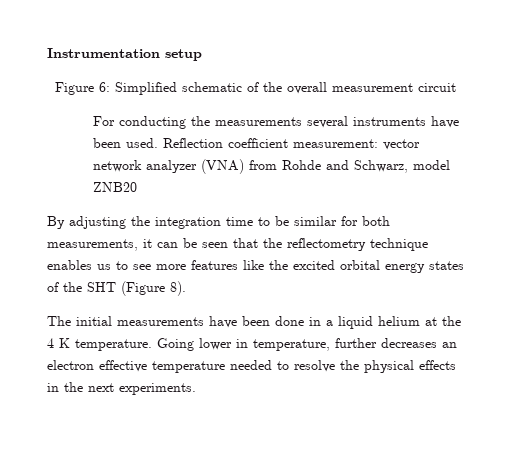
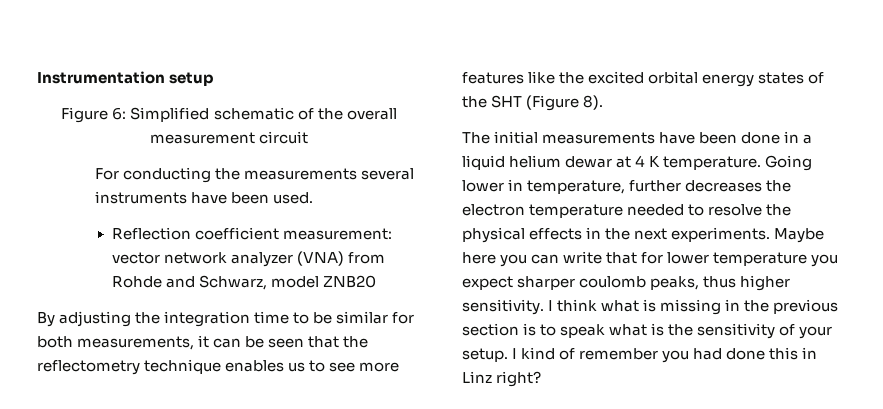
- For conducting the measurements several instruments have been used. Reflection coefficient measurement: vector network analyzer (VNA) from Rohde and Schwarz, model ZNB20
+ For conducting the measurements several instruments have been used.
+ Reflection coefficient measurement: vector network analyzer (VNA) from Rohde and Schwarz, model ZNB20
- The initial measurements have been done in a liquid helium at the 4 K temperature.
+ The initial measurements have been done in a liquid helium dewar at 4 K temperature.
- Going lower in temperature, further decreases an electron effective temperature needed to resolve the physical effects in the next experiments.
+ Going lower in temperature, further decreases the electron temperature needed to resolve the physical effects in the next experiments.
+ Maybe here you can write that for lower temperature you expect sharper coulomb peaks, thus higher sensitivity. I think what is missing in the previous section is to speak what is the sensitivity of your setup. I kind of remember you had done this in Linz right?

